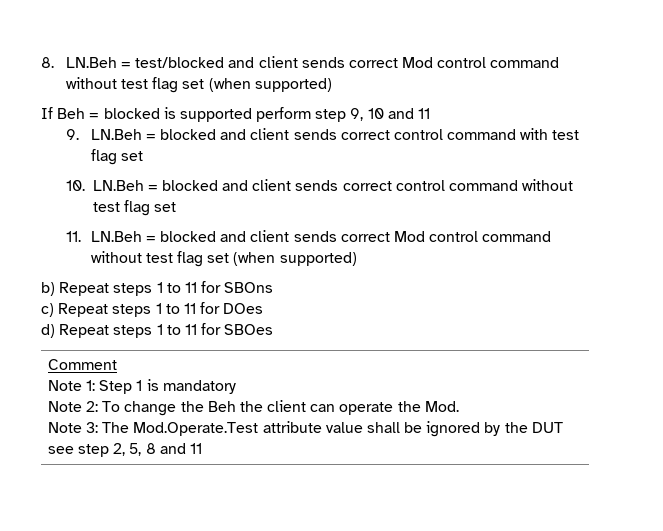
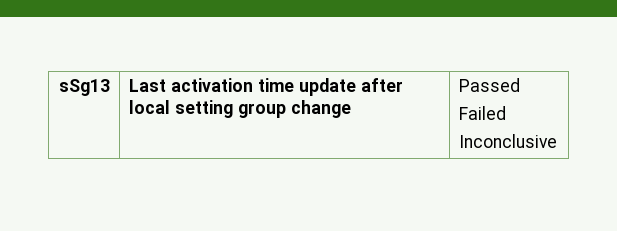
- 8. LN.Beh = test/blocked and client sends correct Mod control command without test flag set (when supported)
- If Beh = blocked is supported perform step 9, 10 and 11
- 9. LN.Beh = blocked and client sends correct control command with test flag set
- 10. LN.Beh = blocked and client sends correct control command without test flag set
- 11. LN.Beh = blocked and client sends correct Mod control command without test flag set (when supported)
- b) Repeat steps 1 to 11 for SBOns
- c) Repeat steps 1 to 11 for DOes
- d) Repeat steps 1 to 11 for SBOes
- Comment
- Note 1: Step 1 is mandatory
- Note 2: To change the Beh the client can operate the Mod.
- Note 3: The Mod.Operate.Test attribute value shall be ignored by the DUT see step 2, 5, 8 and 11
+ sSg13 | Last activation time update after local setting group change | Passed
+ Failed
+ Inconclusive

